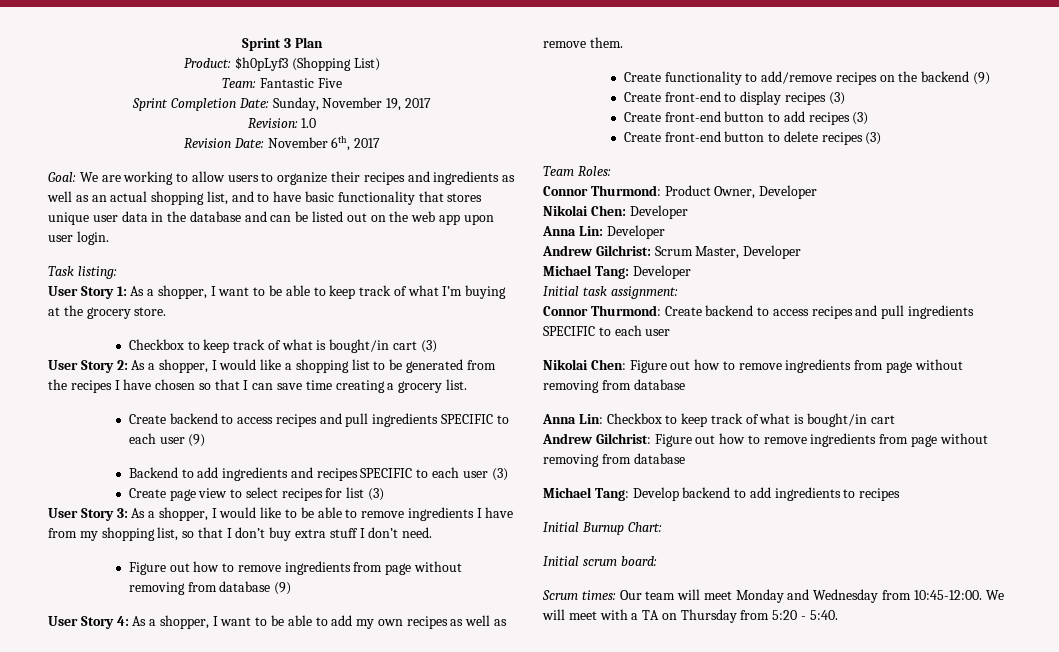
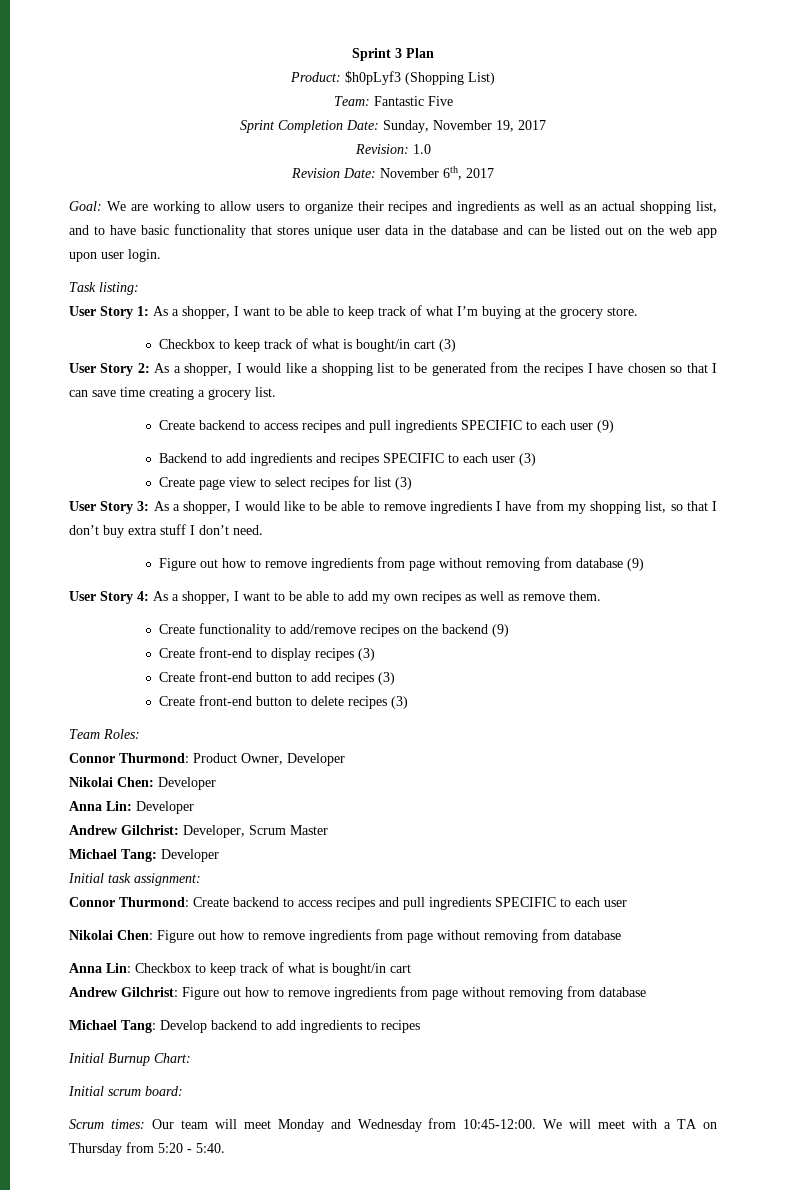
- Andrew Gilchrist: Scrum Master, Developer
+ Andrew Gilchrist: Developer, Scrum Master

